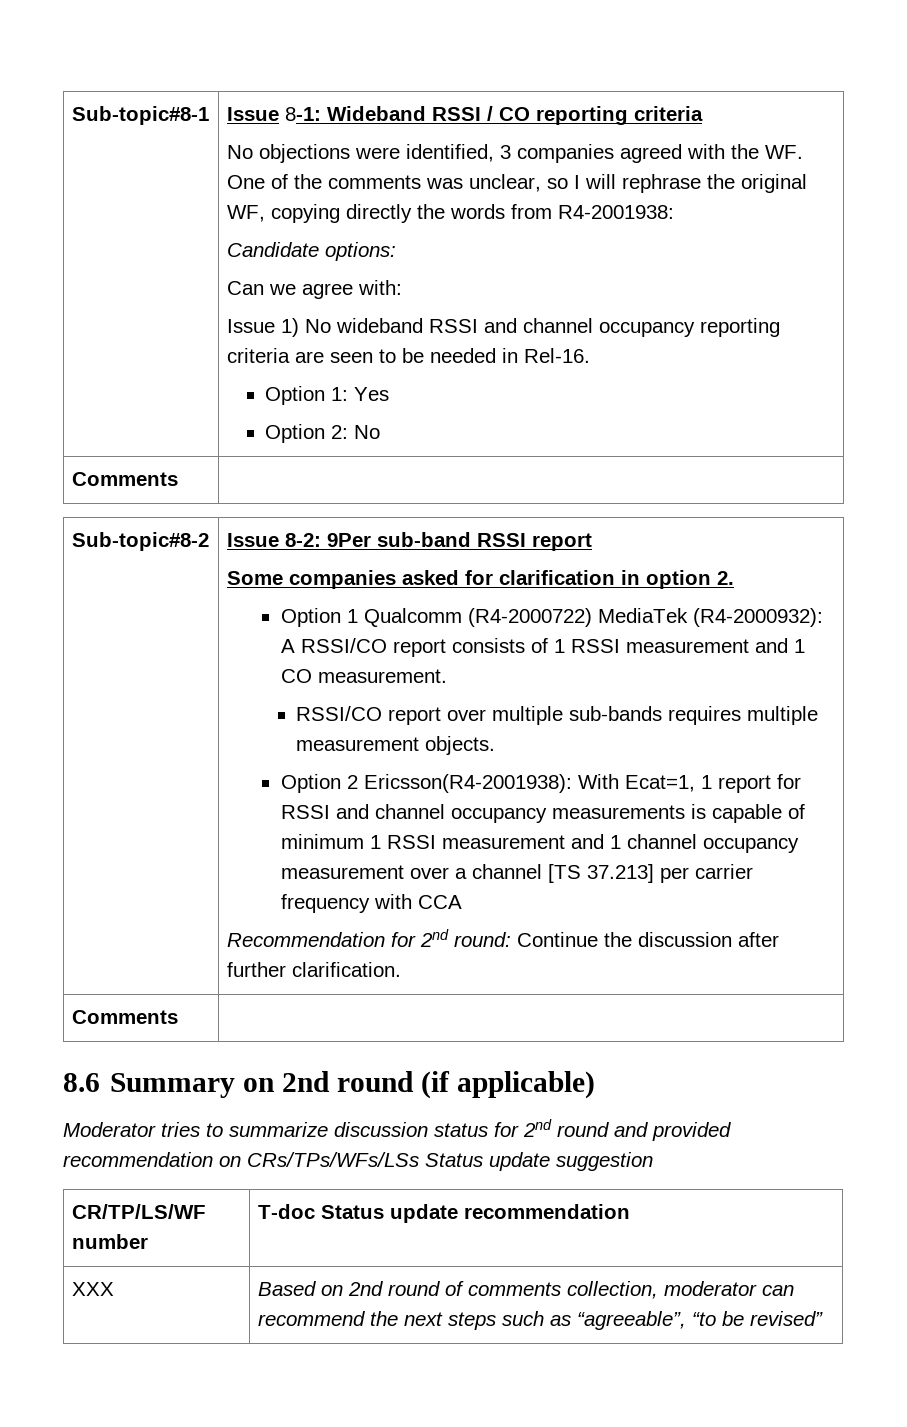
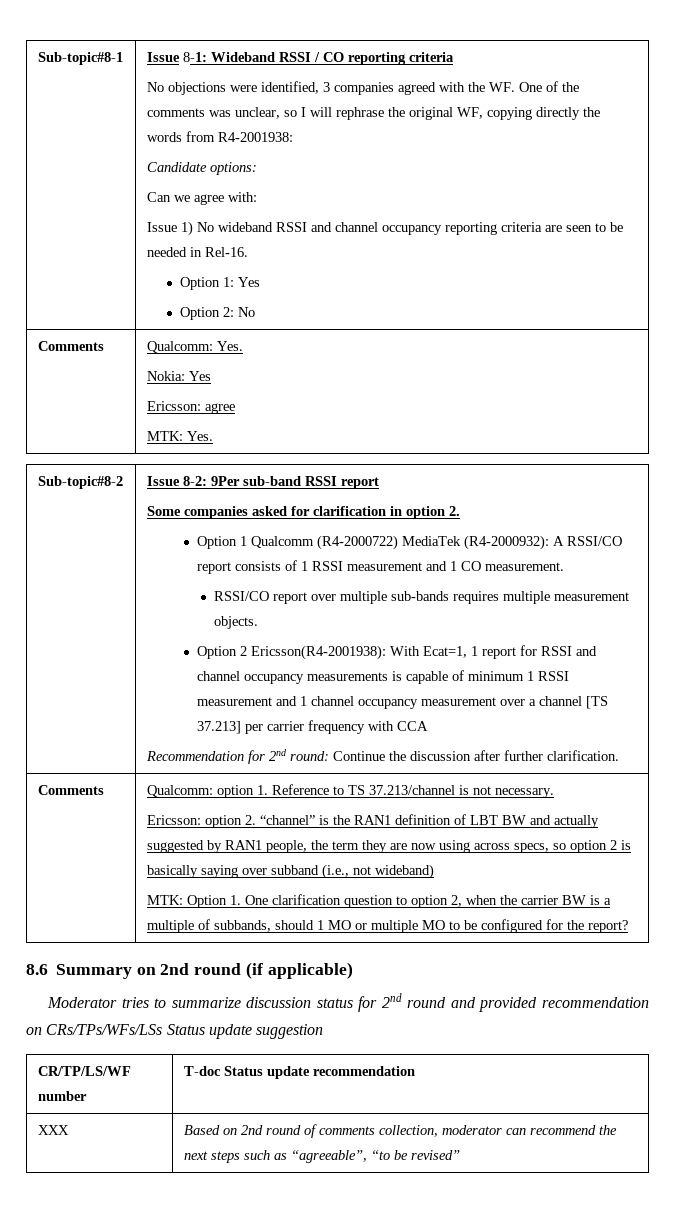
  Option 2: No
- Comments |
+ Comments | Qualcomm: Yes.
+ Nokia: Yes
+ Ericsson: agree
+ MTK: Yes.
+ Qualcomm: option 1. Reference to TS 37.213/channel is not necessary.
+ Ericsson: option 2. “channel” is the RAN1 definition of LBT BW and actually suggested by RAN1 people, the term they are now using across specs, so option 2 is basically saying over subband (i.e., not wideband)
+ MTK: Option 1. One clarification question to option 2, when the carrier BW is a multiple of subbands, should 1 MO or multiple MO to be configured for the report?

